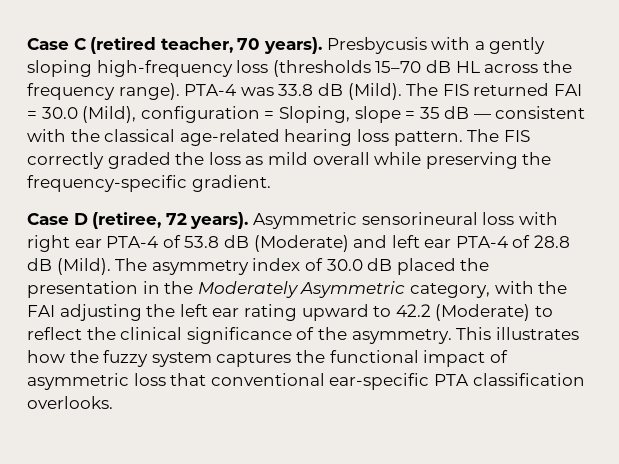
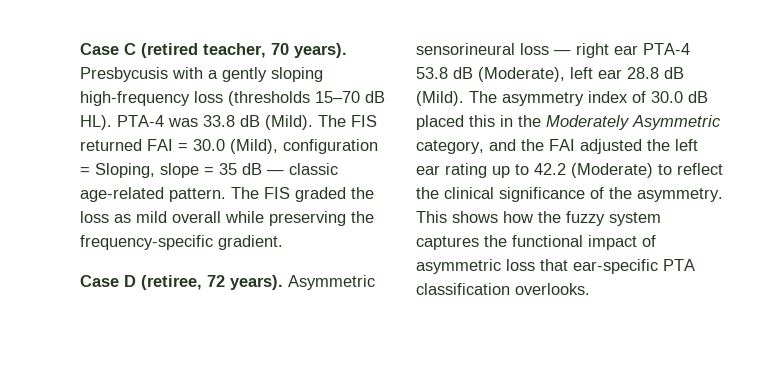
- Presbycusis with a gently sloping high-frequency loss (thresholds 15–70 dB HL across the frequency range). PTA-4 was 33.8 dB (Mild).
+ Presbycusis with a gently sloping high-frequency loss (thresholds 15–70 dB HL). PTA-4 was 33.8 dB (Mild).
- The FIS returned FAI = 30.0 (Mild), configuration = Sloping, slope = 35 dB — consistent with the classical age-related hearing loss pattern.
+ The FIS returned FAI = 30.0 (Mild), configuration = Sloping, slope = 35 dB — classic age-related pattern.
- The FIS correctly graded the loss as mild overall while preserving the frequency-specific gradient.
+ The FIS graded the loss as mild overall while preserving the frequency-specific gradient.
- Asymmetric sensorineural loss with right ear PTA-4 of 53.8 dB (Moderate) and left ear PTA-4 of 28.8 dB (Mild).
+ Asymmetric sensorineural loss — right ear PTA-4 53.8 dB (Moderate), left ear 28.8 dB (Mild).
- The asymmetry index of 30.0 dB placed the presentation in the Moderately Asymmetric category, with the FAI adjusting the left ear rating upward to 42.2 (Moderate) to reflect the clinical significance of the asymmetry.
+ The asymmetry index of 30.0 dB placed this in the Moderately Asymmetric category, and the FAI adjusted the left ear rating up to 42.2 (Moderate) to reflect the clinical significance of the asymmetry.
- This illustrates how the fuzzy system captures the functional impact of asymmetric loss that conventional ear-specific PTA classification overlooks.
+ This shows how the fuzzy system captures the functional impact of asymmetric loss that ear-specific PTA classification overlooks.

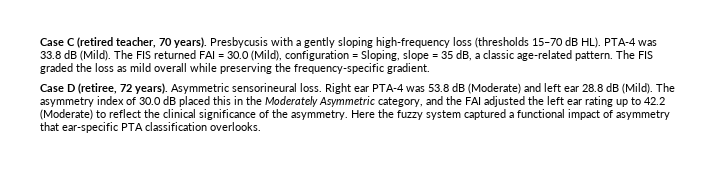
- The FIS returned FAI = 30.0 (Mild), configuration = Sloping, slope = 35 dB — classic age-related pattern.
+ The FIS returned FAI = 30.0 (Mild), configuration = Sloping, slope = 35 dB, a classic age-related pattern.
- Asymmetric sensorineural loss — right ear PTA-4 53.8 dB (Moderate), left ear 28.8 dB (Mild).
+ Asymmetric sensorineural loss. Right ear PTA-4 was 53.8 dB (Moderate) and left ear 28.8 dB (Mild).
- This shows how the fuzzy system captures the functional impact of asymmetric loss that ear-specific PTA classification overlooks.
+ Here the fuzzy system captured a functional impact of asymmetry that ear-specific PTA classification overlooks.

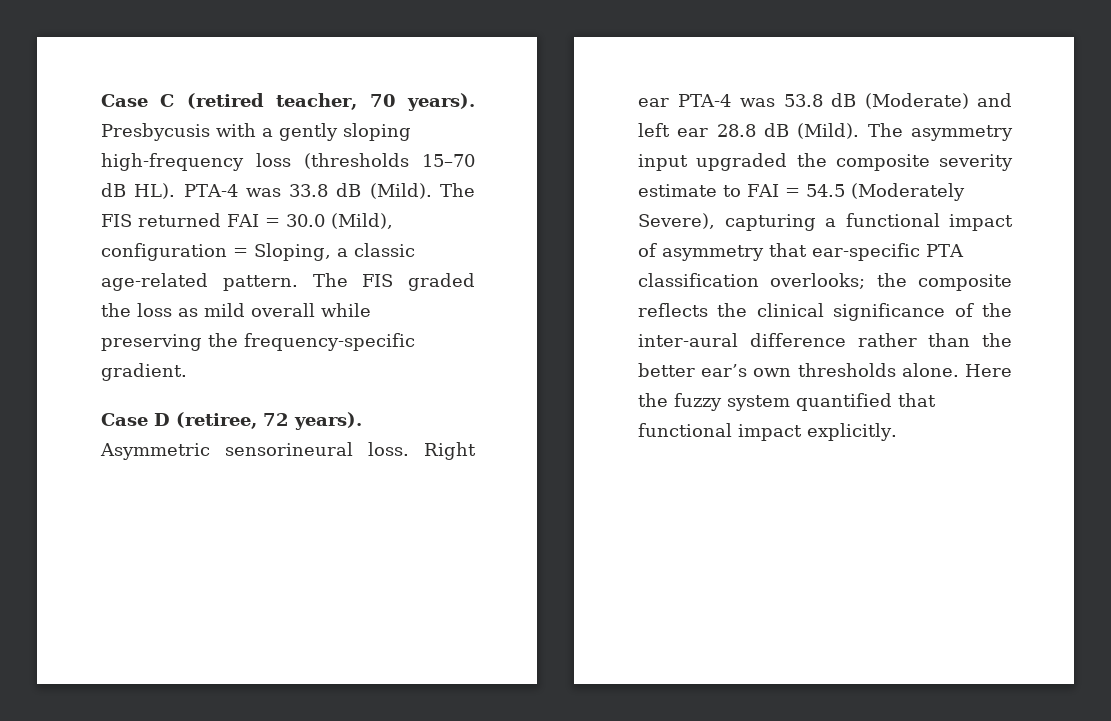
- The FIS returned FAI = 30.0 (Mild), configuration = Sloping, slope = 35 dB, a classic age-related pattern.
+ The FIS returned FAI = 30.0 (Mild), configuration = Sloping, a classic age-related pattern.
- The asymmetry index of 30.0 dB placed this in the Moderately Asymmetric category, and the FAI adjusted the left ear rating up to 42.2 (Moderate) to reflect the clinical significance of the asymmetry. Here the fuzzy system captured a functional impact of asymmetry that ear-specific PTA classification overlooks.
+ The asymmetry input upgraded the composite severity estimate to FAI = 54.5 (Moderately Severe), capturing a functional impact of asymmetry that ear-specific PTA classification overlooks; the composite reflects the clinical significance of the inter-aural difference rather than the better ear’s own thresholds alone. Here the fuzzy system quantified that functional impact explicitly.

